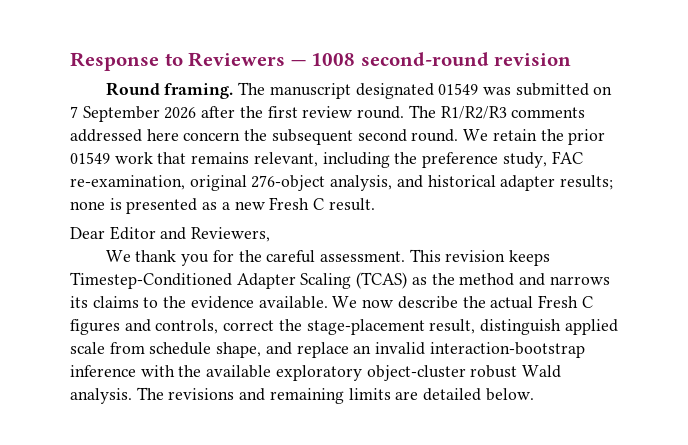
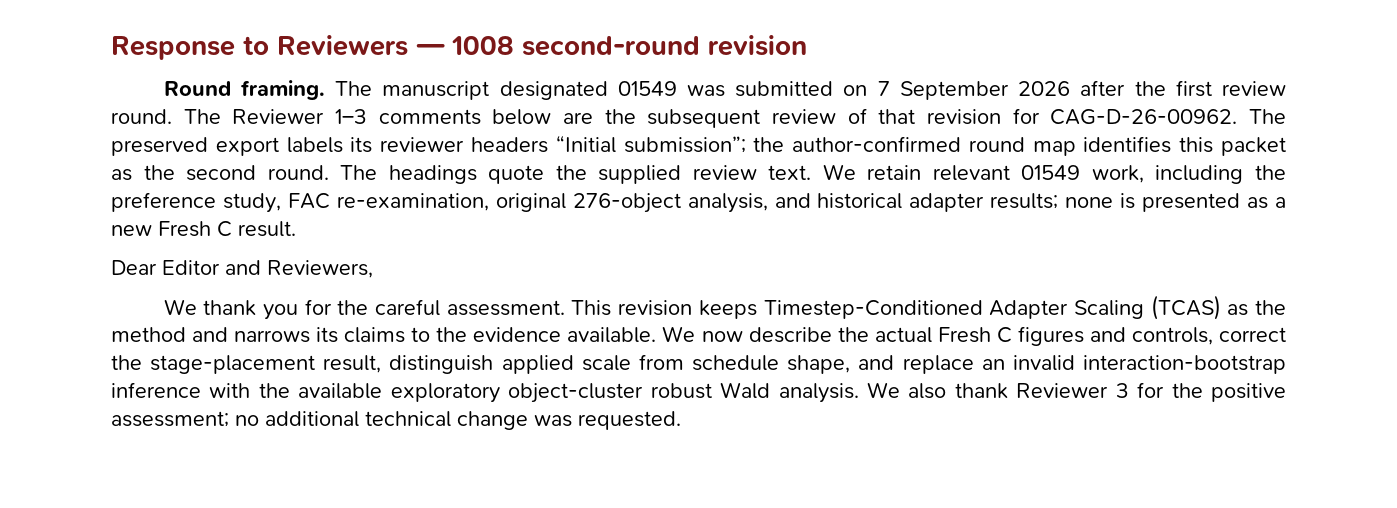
- The R1/R2/R3 comments addressed here concern the subsequent second round. We retain the prior 01549 work that remains relevant, including the preference study, FAC re-examination, original 276-object analysis, and historical adapter results; none is presented as a new Fresh C result.
+ The Reviewer 1–3 comments below are the subsequent review of that revision for CAG-D-26-00962. The preserved export labels its reviewer headers “Initial submission”; the author-confirmed round map identifies this packet as the second round. The headings quote the supplied review text. We retain relevant 01549 work, including the preference study, FAC re-examination, original 276-object analysis, and historical adapter results; none is presented as a new Fresh C result.
- The revisions and remaining limits are detailed below.
+ We also thank Reviewer 3 for the positive assessment; no additional technical change was requested.

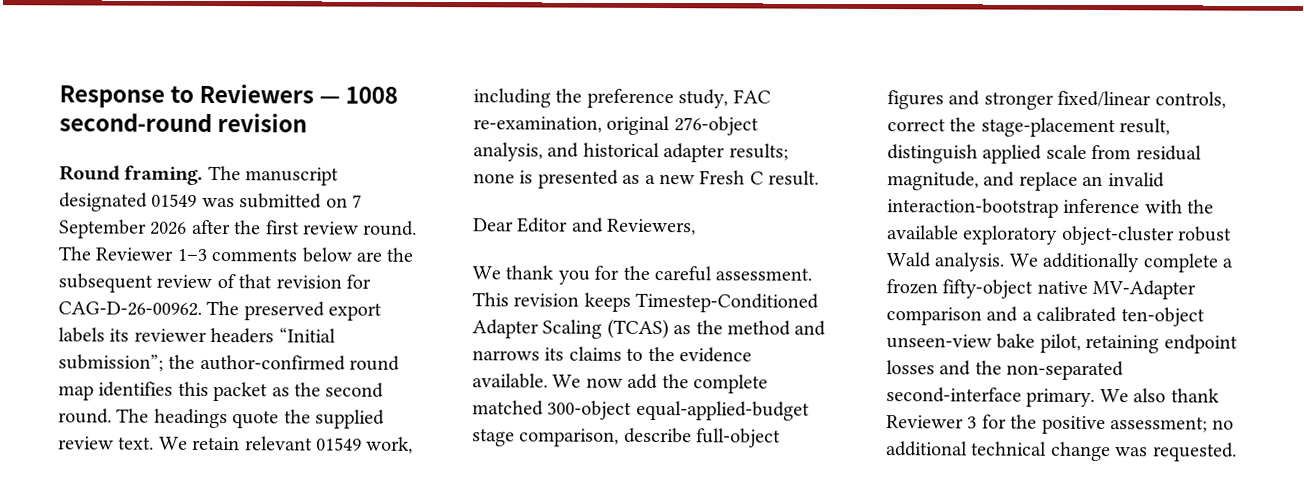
- We now describe the actual Fresh C figures and controls, correct the stage-placement result, distinguish applied scale from schedule shape, and replace an invalid interaction-bootstrap inference with the available exploratory object-cluster robust Wald analysis.
+ We now add the complete matched 300-object equal-applied-budget stage comparison, describe full-object figures and stronger fixed/linear controls, correct the stage-placement result, distinguish applied scale from residual magnitude, and replace an invalid interaction-bootstrap inference with the available exploratory object-cluster robust Wald analysis.
- We also thank Reviewer 3 for the positive assessment; no additional technical change was requested.
+ We additionally complete a frozen fifty-object native MV-Adapter comparison and a calibrated ten-object unseen-view bake pilot, retaining endpoint losses and the non-separated second-interface primary. We also thank Reviewer 3 for the positive assessment; no additional technical change was requested.

